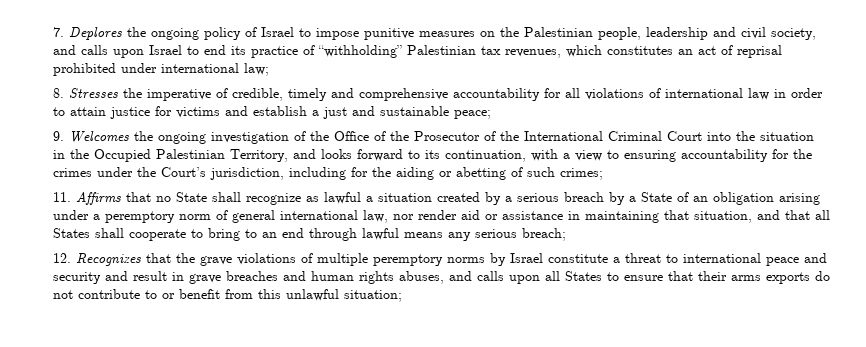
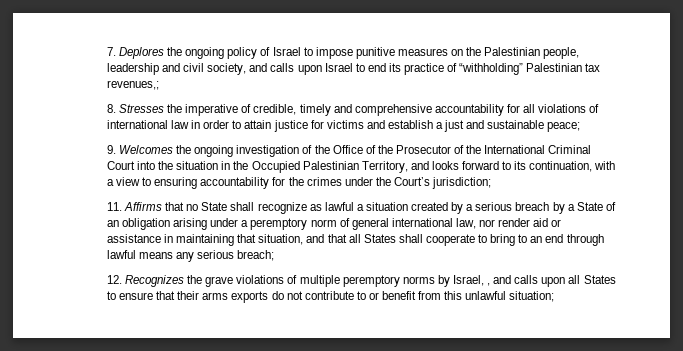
- 7. Deplores the ongoing policy of Israel to impose punitive measures on the Palestinian people, leadership and civil society, and calls upon Israel to end its practice of “withholding” Palestinian tax revenues, which constitutes an act of reprisal prohibited under international law;
+ 7. Deplores the ongoing policy of Israel to impose punitive measures on the Palestinian people, leadership and civil society, and calls upon Israel to end its practice of “withholding” Palestinian tax revenues,;
- 9. Welcomes the ongoing investigation of the Office of the Prosecutor of the International Criminal Court into the situation in the Occupied Palestinian Territory, and looks forward to its continuation, with a view to ensuring accountability for the crimes under the Court’s jurisdiction, including for the aiding or abetting of such crimes;
+ 9. Welcomes the ongoing investigation of the Office of the Prosecutor of the International Criminal Court into the situation in the Occupied Palestinian Territory, and looks forward to its continuation, with a view to ensuring accountability for the crimes under the Court’s jurisdiction;
- 12. Recognizes that the grave violations of multiple peremptory norms by Israel constitute a threat to international peace and security and result in grave breaches and human rights abuses, and calls upon all States to ensure that their arms exports do not contribute to or benefit from this unlawful situation;
+ 12. Recognizes the grave violations of multiple peremptory norms by Israel, , and calls upon all States to ensure that their arms exports do not contribute to or benefit from this unlawful situation;

